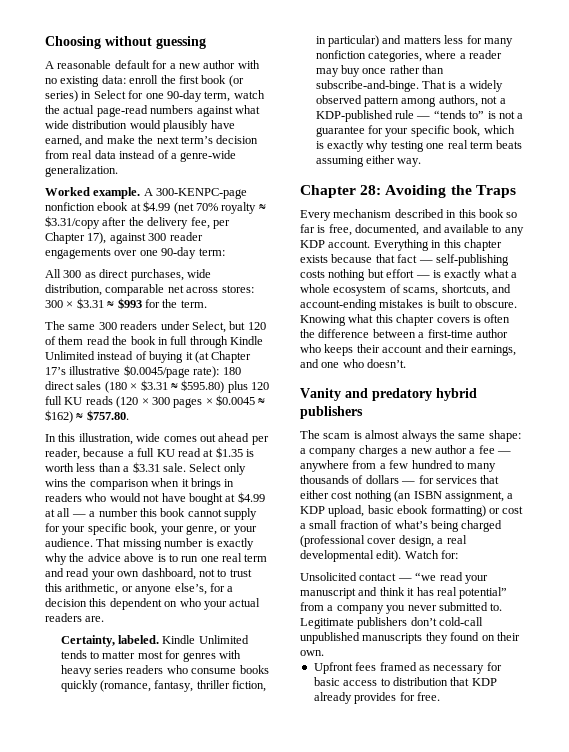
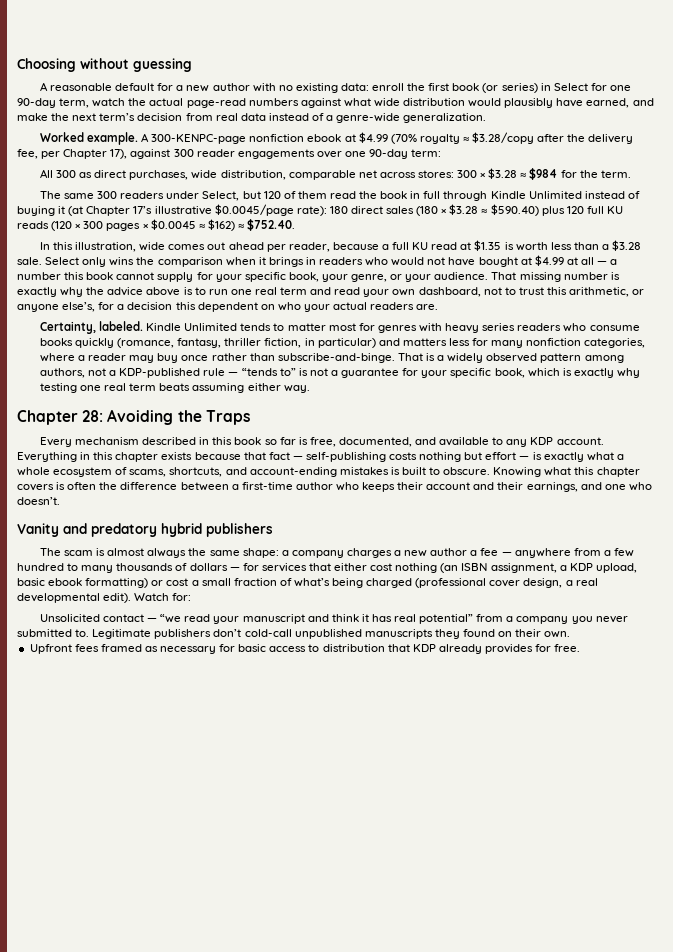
- A 300-KENPC-page nonfiction ebook at $4.99 (net 70% royalty ≈ $3.31/copy after the delivery fee, per Chapter 17), against 300 reader engagements over one 90-day term:
+ A 300-KENPC-page nonfiction ebook at $4.99 (70% royalty ≈ $3.28/copy after the delivery fee, per Chapter 17), against 300 reader engagements over one 90-day term:
- All 300 as direct purchases, wide distribution, comparable net across stores: 300 × $3.31 ≈ $993 for the term.
+ All 300 as direct purchases, wide distribution, comparable net across stores: 300 × $3.28 ≈ $984 for the term.
- The same 300 readers under Select, but 120 of them read the book in full through Kindle Unlimited instead of buying it (at Chapter 17’s illustrative $0.0045/page rate): 180 direct sales (180 × $3.31 ≈ $595.80) plus 120 full KU reads (120 × 300 pages × $0.0045 ≈ $162) ≈ $757.80.
+ The same 300 readers under Select, but 120 of them read the book in full through Kindle Unlimited instead of buying it (at Chapter 17’s illustrative $0.0045/page rate): 180 direct sales (180 × $3.28 ≈ $590.40) plus 120 full KU reads (120 × 300 pages × $0.0045 ≈ $162) ≈ $752.40.
- In this illustration, wide comes out ahead per reader, because a full KU read at $1.35 is worth less than a $3.31 sale.
+ In this illustration, wide comes out ahead per reader, because a full KU read at $1.35 is worth less than a $3.28 sale.

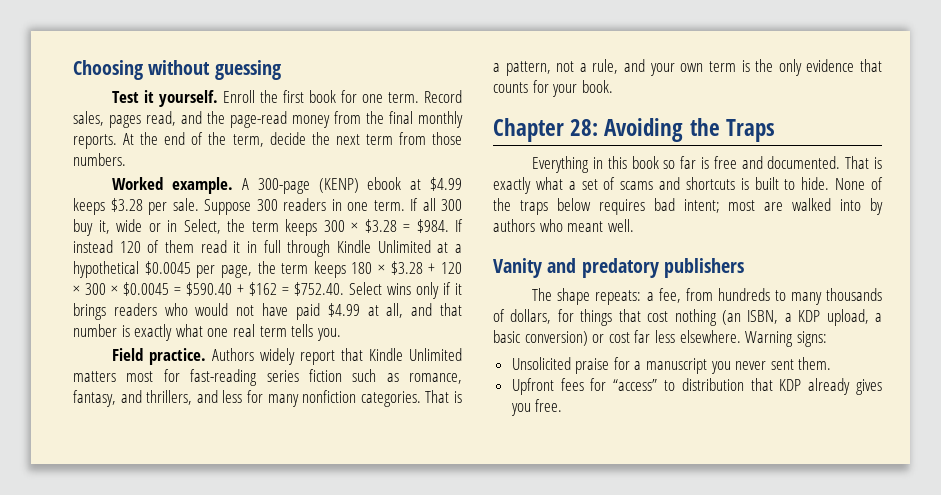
- A reasonable default for a new author with no existing data: enroll the first book (or series) in Select for one 90-day term, watch the actual page-read numbers against what wide distribution would plausibly have earned, and make the next term’s decision from real data instead of a genre-wide generalization.
+ Test it yourself. Enroll the first book for one term. Record sales, pages read, and the page-read money from the final monthly reports. At the end of the term, decide the next term from those numbers.
- A 300-KENPC-page nonfiction ebook at $4.99 (70% royalty ≈ $3.28/copy after the delivery fee, per Chapter 17), against 300 reader engagements over one 90-day term:
- All 300 as direct purchases, wide distribution, comparable net across stores: 300 × $3.28 ≈ $984 for the term.
- The same 300 readers under Select, but 120 of them read the book in full through Kindle Unlimited instead of buying it (at Chapter 17’s illustrative $0.0045/page rate): 180 direct sales (180 × $3.28 ≈ $590.40) plus 120 full KU reads (120 × 300 pages × $0.0045 ≈ $162) ≈ $752.40.
- In this illustration, wide comes out ahead per reader, because a full KU read at $1.35 is worth less than a $3.28 sale. Select only wins the comparison when it brings in readers who would not have bought at $4.99 at all — a number this book cannot supply for your specific book, your genre, or your audience. That missing number is exactly why the advice above is to run one real term and read your own dashboard, not to trust this arithmetic, or anyone else’s, for a decision this dependent on who your actual readers are.
- Certainty, labeled. Kindle Unlimited tends to matter most for genres with heavy series readers who consume books quickly (romance, fantasy, thriller fiction, in particular) and matters less for many nonfiction categories, where a reader may buy once rather than subscribe-and-binge. That is a widely observed pattern among authors, not a KDP-published rule — “tends to” is not a guarantee for your specific book, which is exactly why testing one real term beats assuming either way.
+ A 300-page (KENP) ebook at $4.99 keeps $3.28 per sale. Suppose 300 readers in one term. If all 300 buy it, wide or in Select, the term keeps 300 × $3.28 = $984. If instead 120 of them read it in full through Kindle Unlimited at a hypothetical $0.0045 per page, the term keeps 180 × $3.28 + 120 × 300 × $0.0045 = $590.40 + $162 = $752.40. Select wins only if it brings readers who would not have paid $4.99 at all, and that number is exactly what one real term tells you.
+ Field practice. Authors widely report that Kindle Unlimited matters most for fast-reading series fiction such as romance, fantasy, and thrillers, and less for many nonfiction categories. That is a pattern, not a rule, and your own term is the only evidence that counts for your book.
- Every mechanism described in this book so far is free, documented, and available to any KDP account. Everything in this chapter exists because that fact — self-publishing costs nothing but effort — is exactly what a whole ecosystem of scams, shortcuts, and account-ending mistakes is built to obscure. Knowing what this chapter covers is often the difference between a first-time author who keeps their account and their earnings, and one who doesn’t.
+ Everything in this book so far is free and documented. That is exactly what a set of scams and shortcuts is built to hide. None of the traps below requires bad intent; most are walked into by authors who meant well.
- Vanity and predatory hybrid publishers
+ Vanity and predatory publishers
- The scam is almost always the same shape: a company charges a new author a fee — anywhere from a few hundred to many thousands of dollars — for services that either cost nothing (an ISBN assignment, a KDP upload, basic ebook formatting) or cost a small fraction of what’s being charged (professional cover design, a real developmental edit). Watch for:
- Unsolicited contact — “we read your manuscript and think it has real potential” from a company you never submitted to. Legitimate publishers don’t cold-call unpublished manuscripts they found on their own.
- Upfront fees framed as necessary for basic access to distribution that KDP already provides for free.
+ The shape repeats: a fee, from hundreds to many thousands of dollars, for things that cost nothing (an ISBN, a KDP upload, a basic conversion) or cost far less elsewhere. Warning signs:
+ Unsolicited praise for a manuscript you never sent them.
+ Upfront fees for “access” to distribution that KDP already gives you free.

